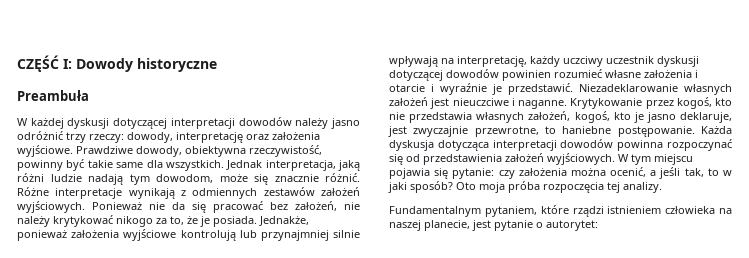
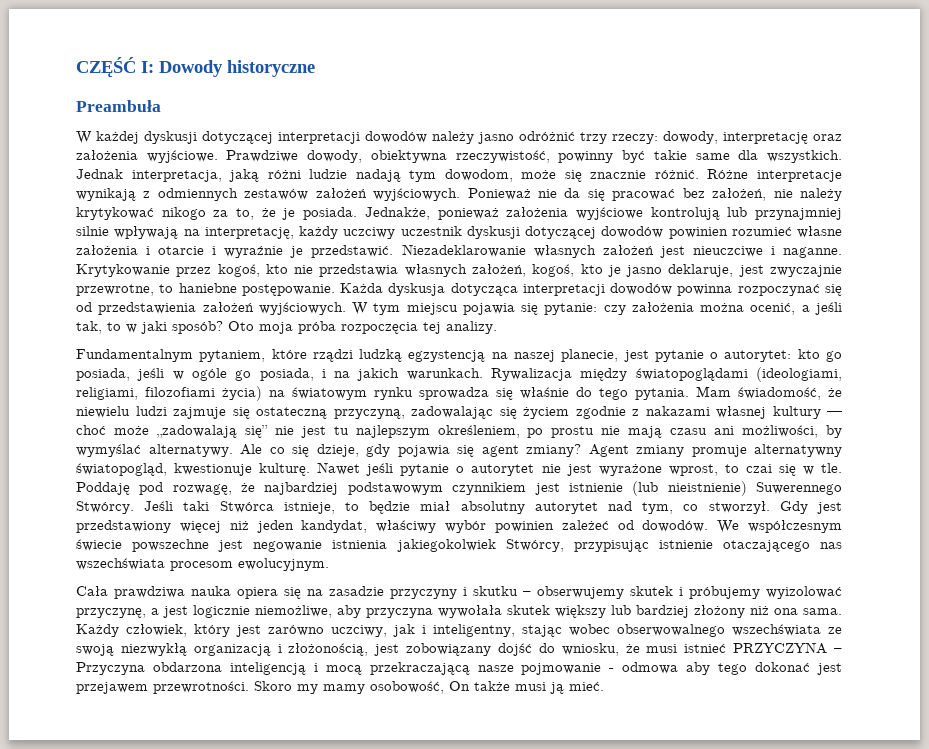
- Fundamentalnym pytaniem, które rządzi istnieniem człowieka na naszej planecie, jest pytanie o autorytet:
+ Fundamentalnym pytaniem, które rządzi ludzką egzystencją na naszej planecie, jest pytanie o autorytet: kto go posiada, jeśli w ogóle go posiada, i na jakich warunkach. Rywalizacja między światopoglądami (ideologiami, religiami, filozofiami życia) na światowym rynku sprowadza się właśnie do tego pytania. Mam świadomość, że niewielu ludzi zajmuje się ostateczną przyczyną, zadowalając się życiem zgodnie z nakazami własnej kultury — choć może „zadowalają się” nie jest tu najlepszym określeniem, po prostu nie mają czasu ani możliwości, by wymyślać alternatywy. Ale co się dzieje, gdy pojawia się agent zmiany? Agent zmiany promuje alternatywny światopogląd, kwestionuje kulturę. Nawet jeśli pytanie o autorytet nie jest wyrażone wprost, to czai się w tle. Poddaję pod rozwagę, że najbardziej podstawowym czynnikiem jest istnienie (lub nieistnienie) Suwerennego Stwórcy. Jeśli taki Stwórca istnieje, to będzie miał absolutny autorytet nad tym, co stworzył. Gdy jest przedstawiony więcej niż jeden kandydat, właściwy wybór powinien zależeć od dowodów. We współczesnym świecie powszechne jest negowanie istnienia jakiegokolwiek Stwórcy, przypisując istnienie otaczającego nas wszechświata procesom ewolucyjnym.
+ Cała prawdziwa nauka opiera się na zasadzie przyczyny i skutku – obserwujemy skutek i próbujemy wyizolować przyczynę, a jest logicznie niemożliwe, aby przyczyna wywołała skutek większy lub bardziej złożony niż ona sama. Każdy człowiek, który jest zarówno uczciwy, jak i inteligentny, stając wobec obserwowalnego wszechświata ze swoją niezwykłą organizacją i złożonością, jest zobowiązany dojść do wniosku, że musi istnieć PRZYCZYNA – Przyczyna obdarzona inteligencją i mocą przekraczającą nasze pojmowanie - odmowa aby tego dokonać jest przejawem przewrotności. Skoro my mamy osobowość, On także musi ją mieć.

